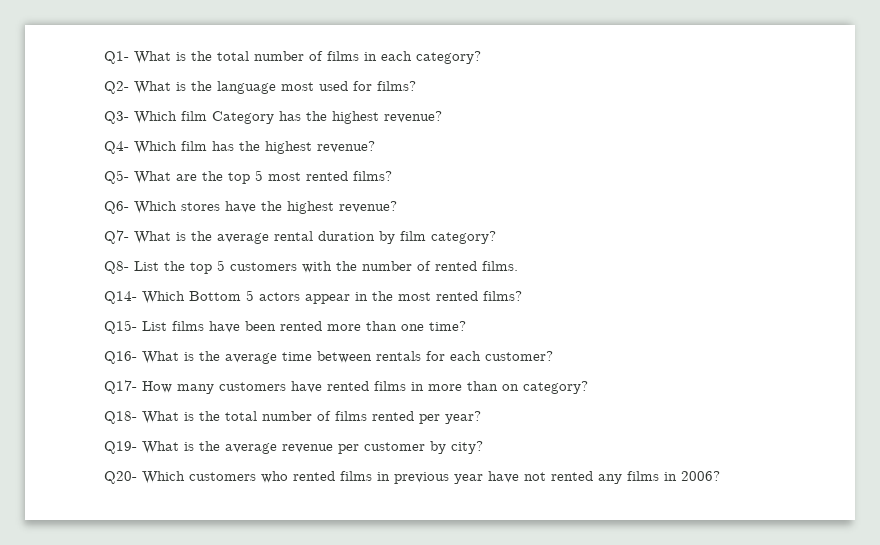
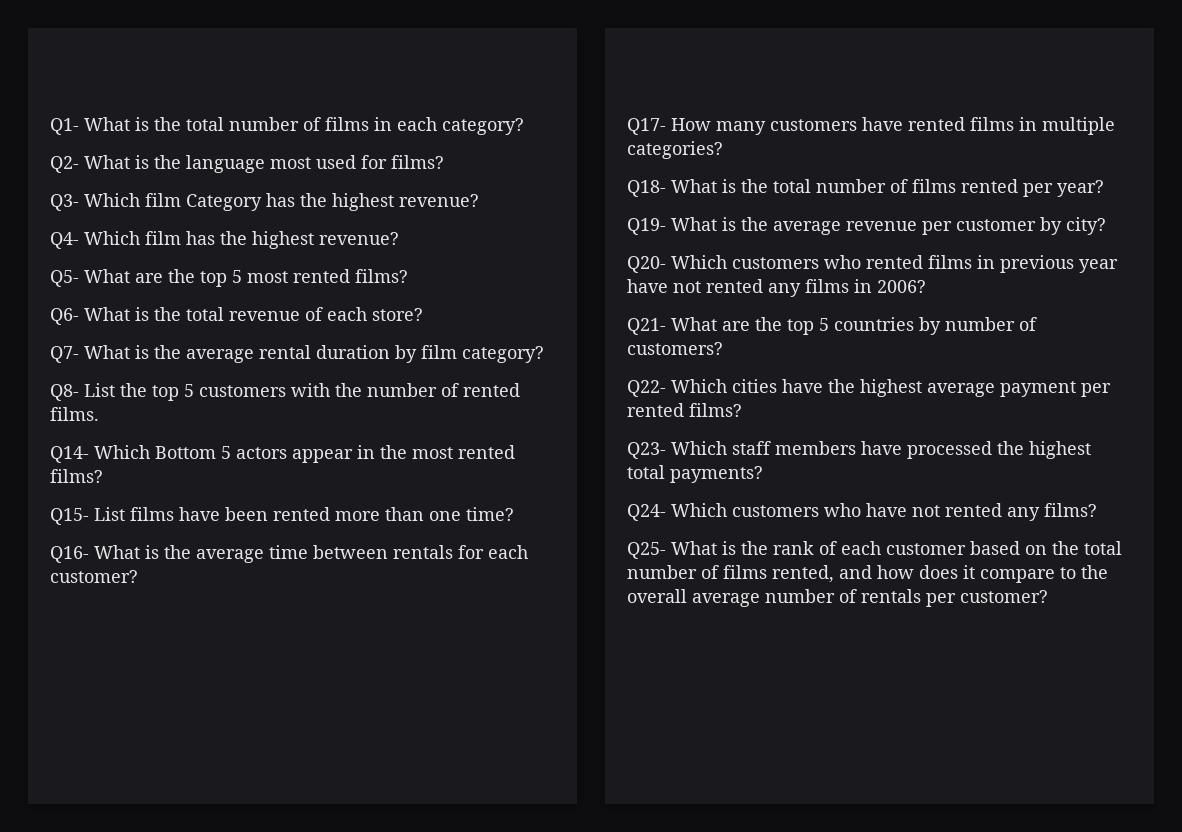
- Q6- Which stores have the highest revenue?
+ Q6- What is the total revenue of each store?
- Q17- How many customers have rented films in more than on category?
+ Q17- How many customers have rented films in multiple categories?
+ Q21- What are the top 5 countries by number of customers?
+ Q22- Which cities have the highest average payment per rented films?
+ Q23- Which staff members have processed the highest total payments?
+ Q24- Which customers who have not rented any films?
+ Q25- What is the rank of each customer based on the total number of films rented, and how does it compare to the overall average number of rentals per customer?

